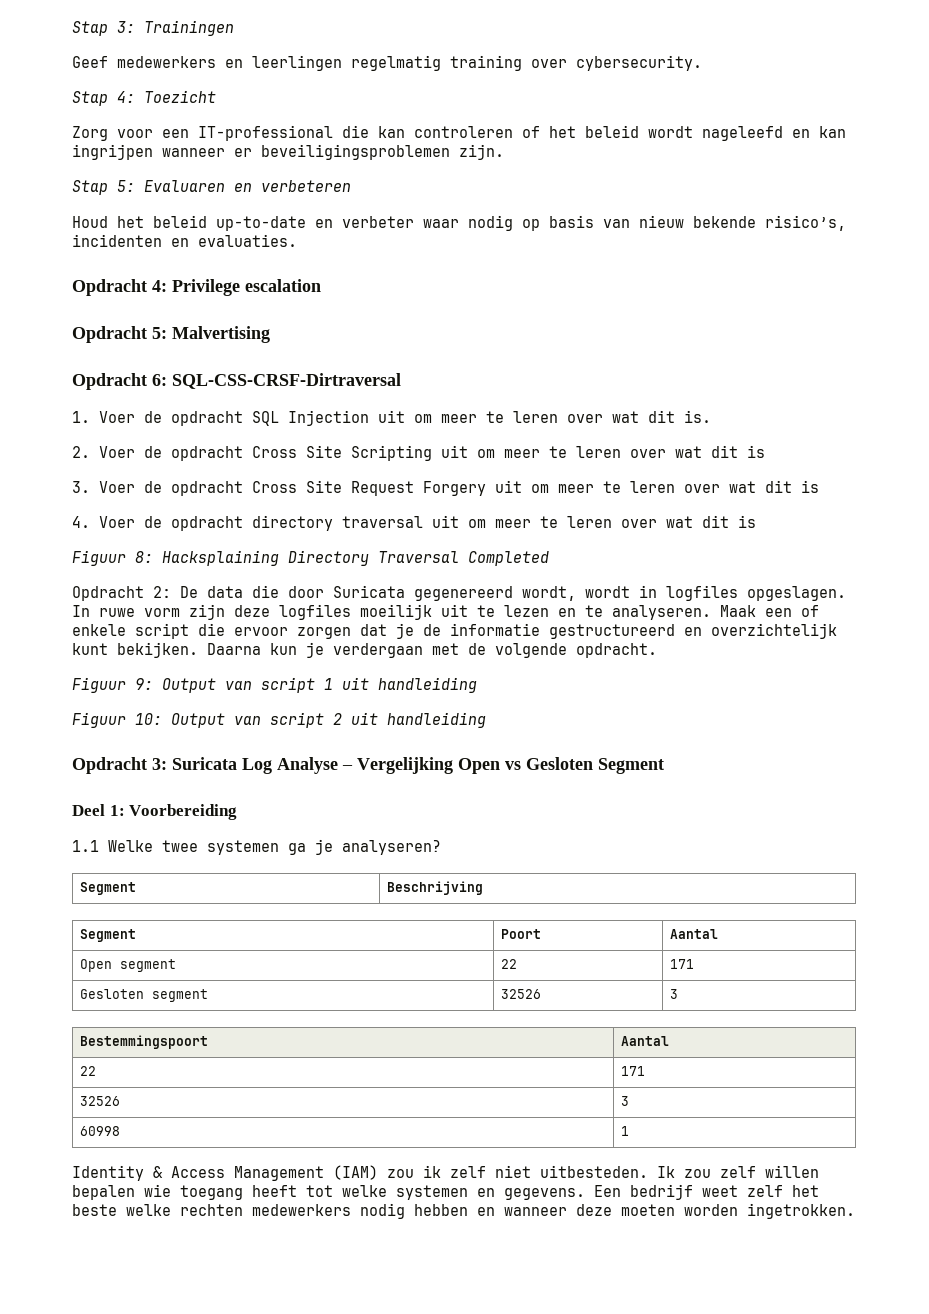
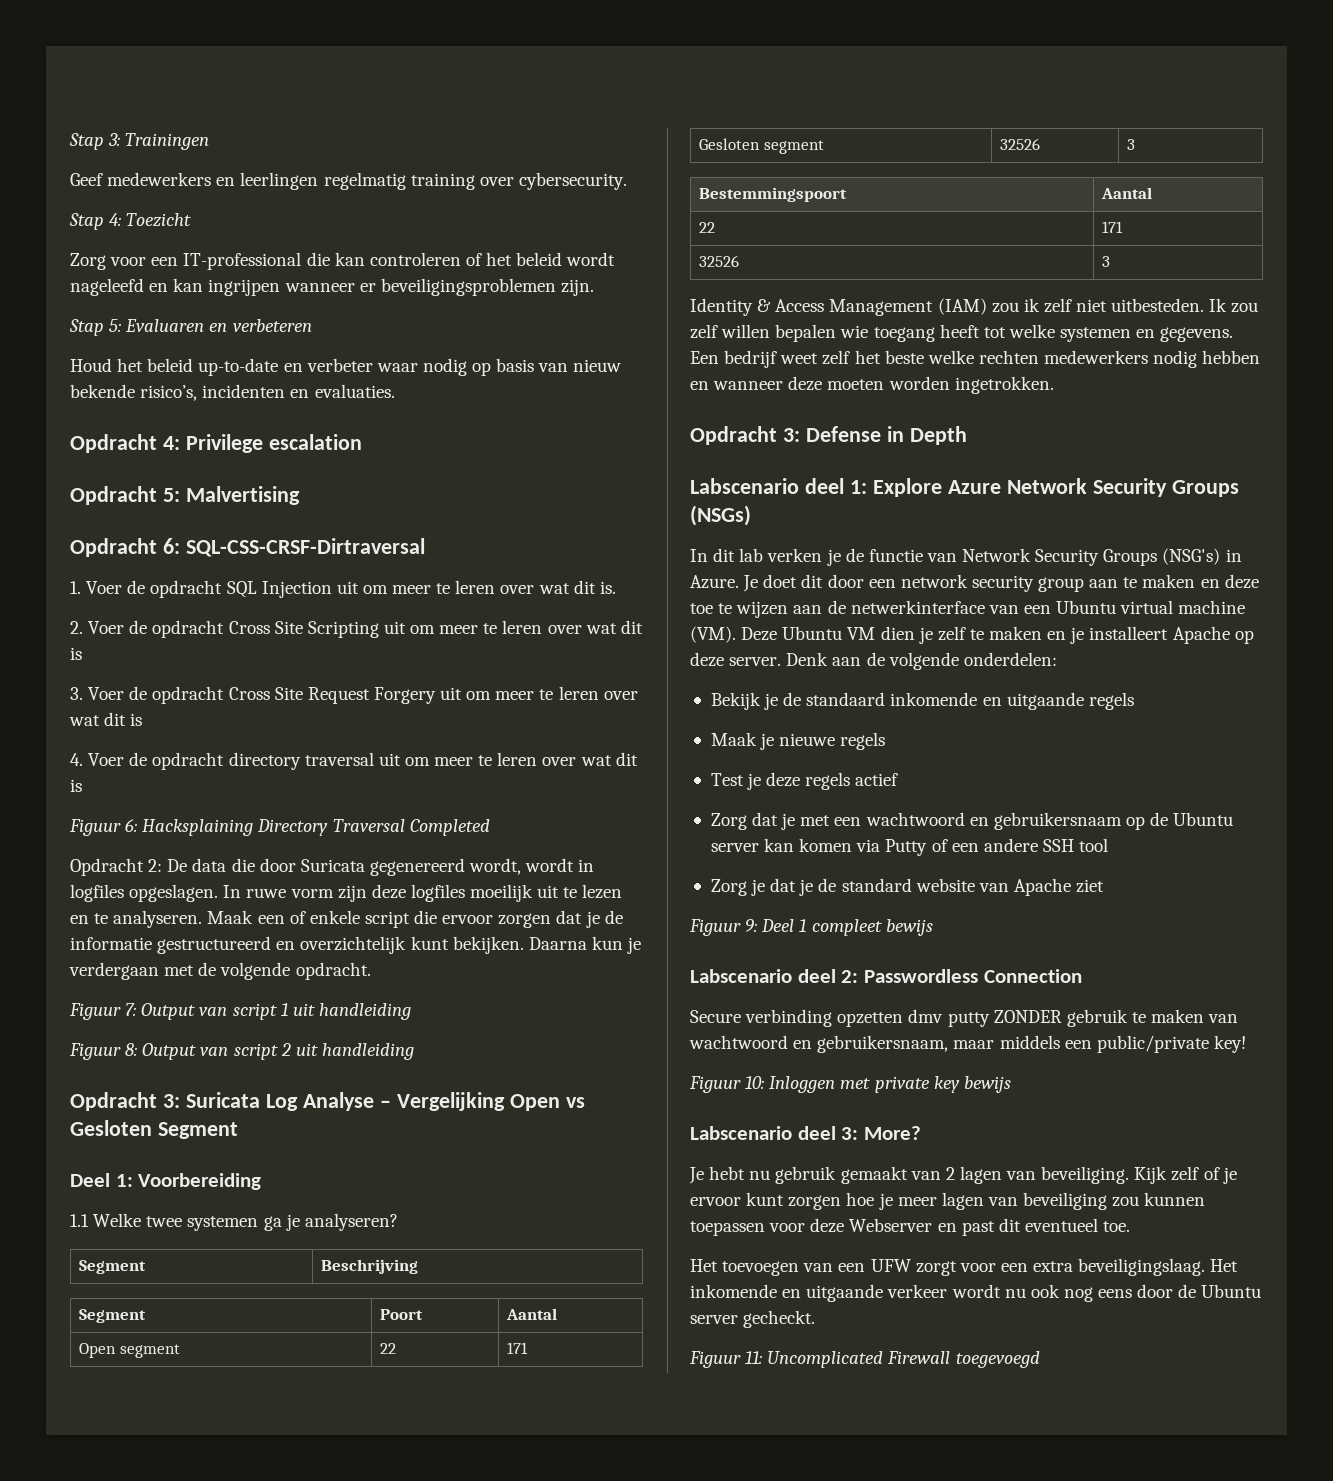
- Figuur 8: Hacksplaining Directory Traversal Completed
+ Figuur 6: Hacksplaining Directory Traversal Completed
- Figuur 9: Output van script 1 uit handleiding
+ Figuur 7: Output van script 1 uit handleiding
- Figuur 10: Output van script 2 uit handleiding
+ Figuur 8: Output van script 2 uit handleiding
- 60998 | 1
+ Opdracht 3: Defense in Depth
+ Labscenario deel 1: Explore Azure Network Security Groups (NSGs)
+ In dit lab verken je de functie van Network Security Groups (NSG's) in Azure. Je doet dit door een network security group aan te maken en deze toe te wijzen aan de netwerkinterface van een Ubuntu virtual machine (VM). Deze Ubuntu VM dien je zelf te maken en je installeert Apache op deze server. Denk aan de volgende onderdelen:
+ Bekijk je de standaard inkomende en uitgaande regels
+ Maak je nieuwe regels
+ Test je deze regels actief
+ Zorg dat je met een wachtwoord en gebruikersnaam op de Ubuntu server kan komen via Putty of een andere SSH tool
+ Zorg je dat je de standard website van Apache ziet
+ Figuur 9: Deel 1 compleet bewijs
+ Labscenario deel 2: Passwordless Connection
+ Secure verbinding opzetten dmv putty ZONDER gebruik te maken van wachtwoord en gebruikersnaam, maar middels een public/private key!
+ Figuur 10: Inloggen met private key bewijs
+ Labscenario deel 3: More?
+ Je hebt nu gebruik gemaakt van 2 lagen van beveiliging. Kijk zelf of je ervoor kunt zorgen hoe je meer lagen van beveiliging zou kunnen toepassen voor deze Webserver en past dit eventueel toe.
+ Het toevoegen van een UFW zorgt voor een extra beveiligingslaag. Het inkomende en uitgaande verkeer wordt nu ook nog eens door de Ubuntu server gecheckt.
+ Figuur 11: Uncomplicated Firewall toegevoegd

